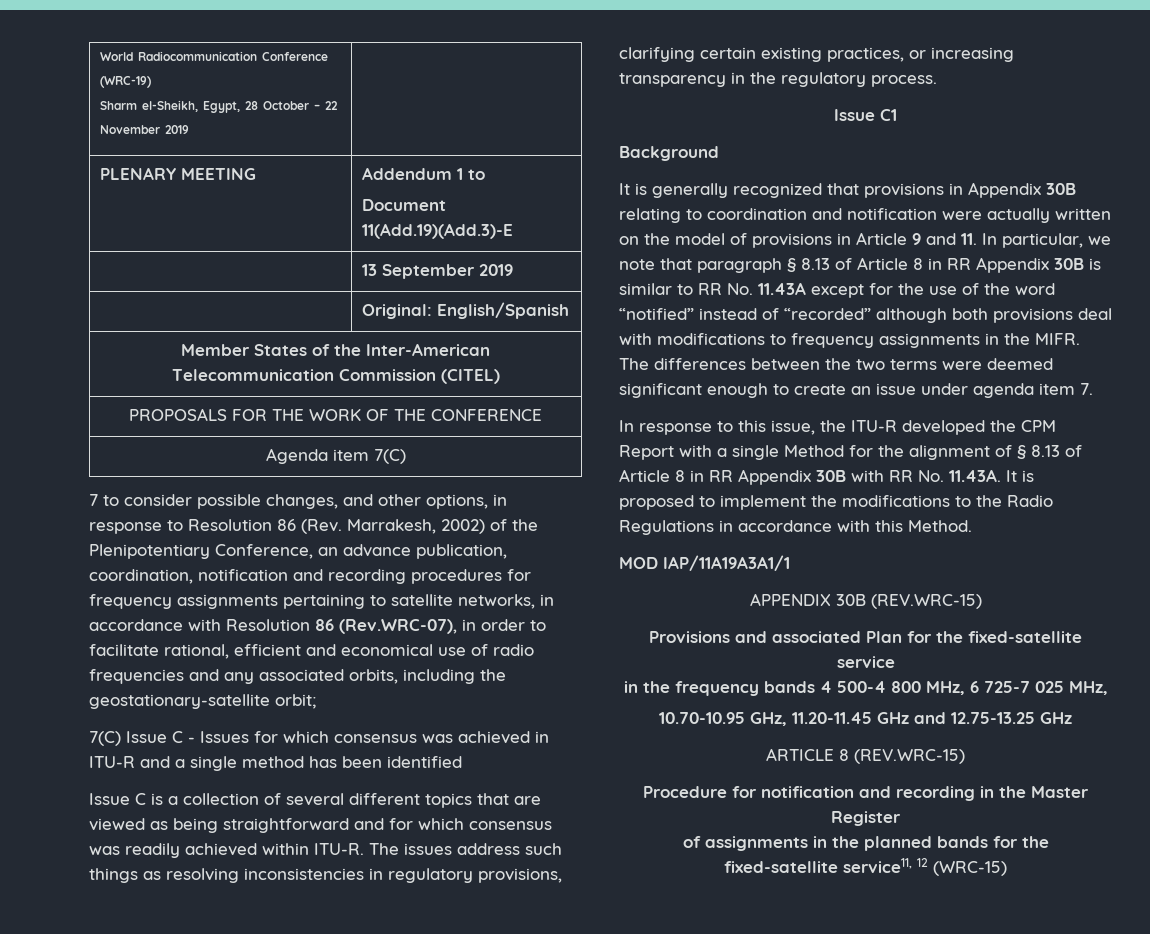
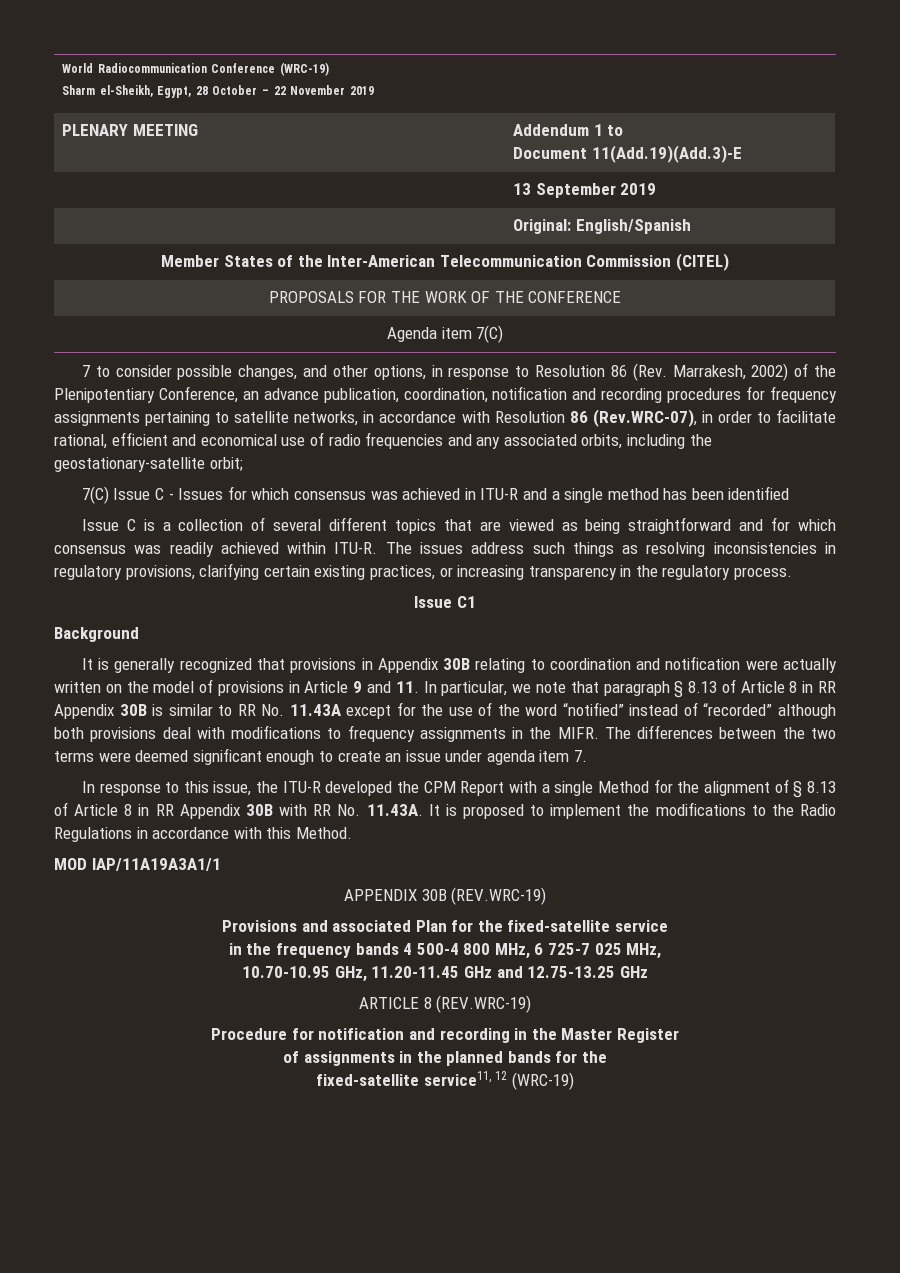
- APPENDIX 30B (REV.WRC-15)
+ APPENDIX 30B (REV.WRC-19)
- ARTICLE 8 (REV.WRC-15)
+ ARTICLE 8 (REV.WRC-19)
- fixed-satellite service11, 12 (WRC-15)
+ fixed-satellite service11, 12 (WRC-19)

